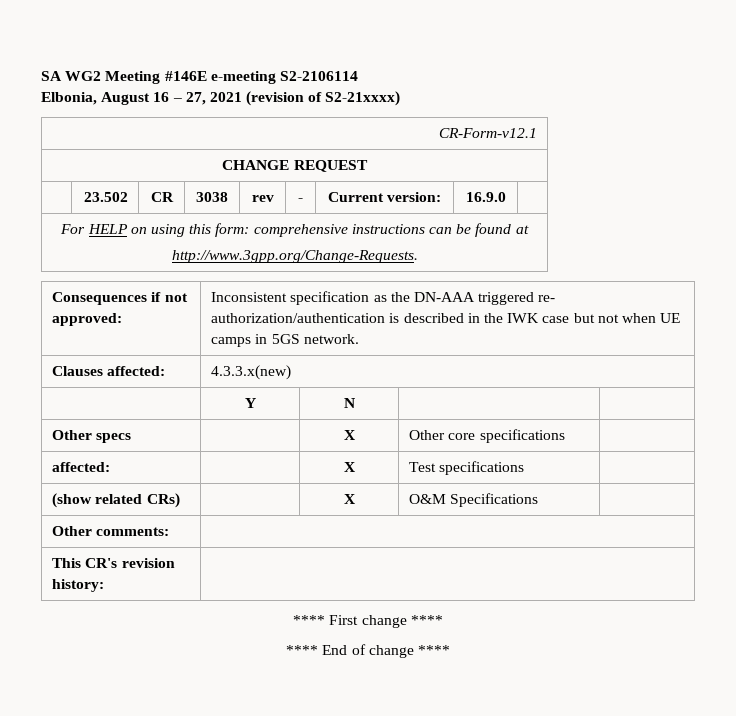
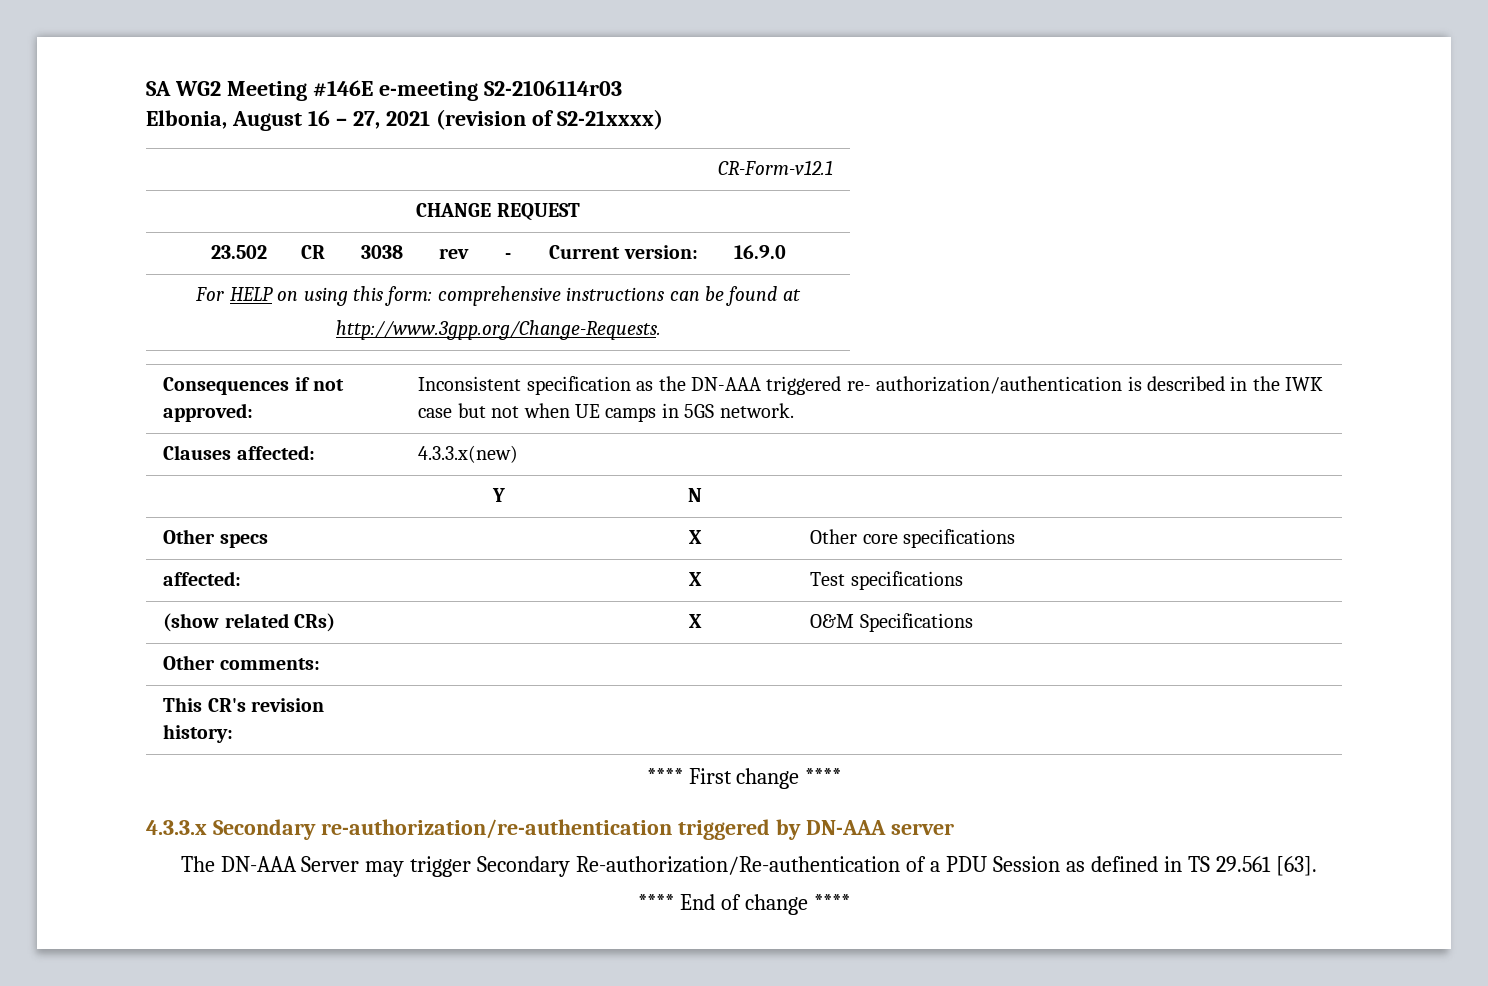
- SA WG2 Meeting #146E e-meeting S2-2106114
+ SA WG2 Meeting #146E e-meeting S2-2106114r03
+ 4.3.3.x Secondary re-authorization/re-authentication triggered by DN-AAA server
+ The DN-AAA Server may trigger Secondary Re-authorization/Re-authentication of a PDU Session as defined in TS 29.561 [63].

